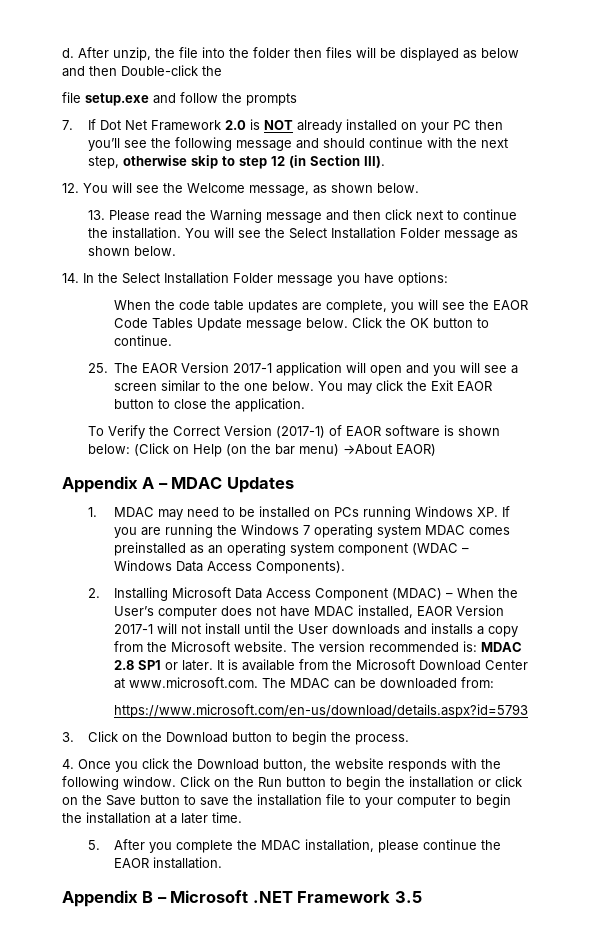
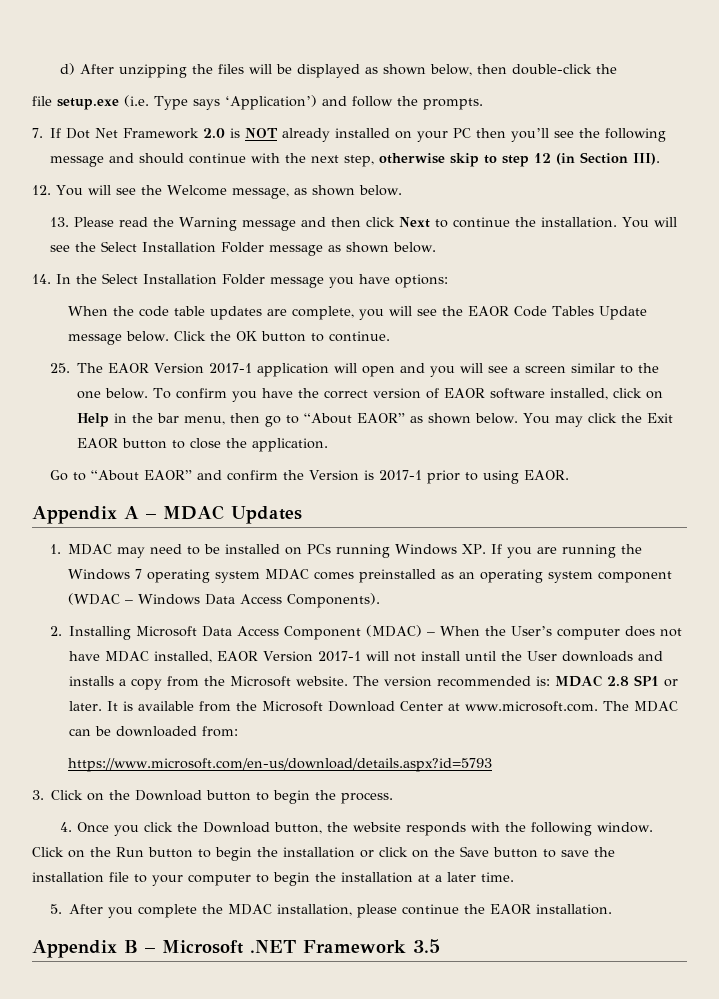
- d. After unzip, the file into the folder then files will be displayed as below and then Double-click the
+ d) After unzipping the files will be displayed as shown below, then double-click the
- file setup.exe and follow the prompts
+ file setup.exe (i.e. Type says ‘Application’) and follow the prompts.
- 13. Please read the Warning message and then click next to continue the installation.
+ 13. Please read the Warning message and then click Next to continue the installation.
+ To confirm you have the correct version of EAOR software installed, click on Help in the bar menu, then go to “About EAOR” as shown below.
- To Verify the Correct Version (2017-1) of EAOR software is shown below: (Click on Help (on the bar menu) →About EAOR)
+ Go to “About EAOR” and confirm the Version is 2017-1 prior to using EAOR.

